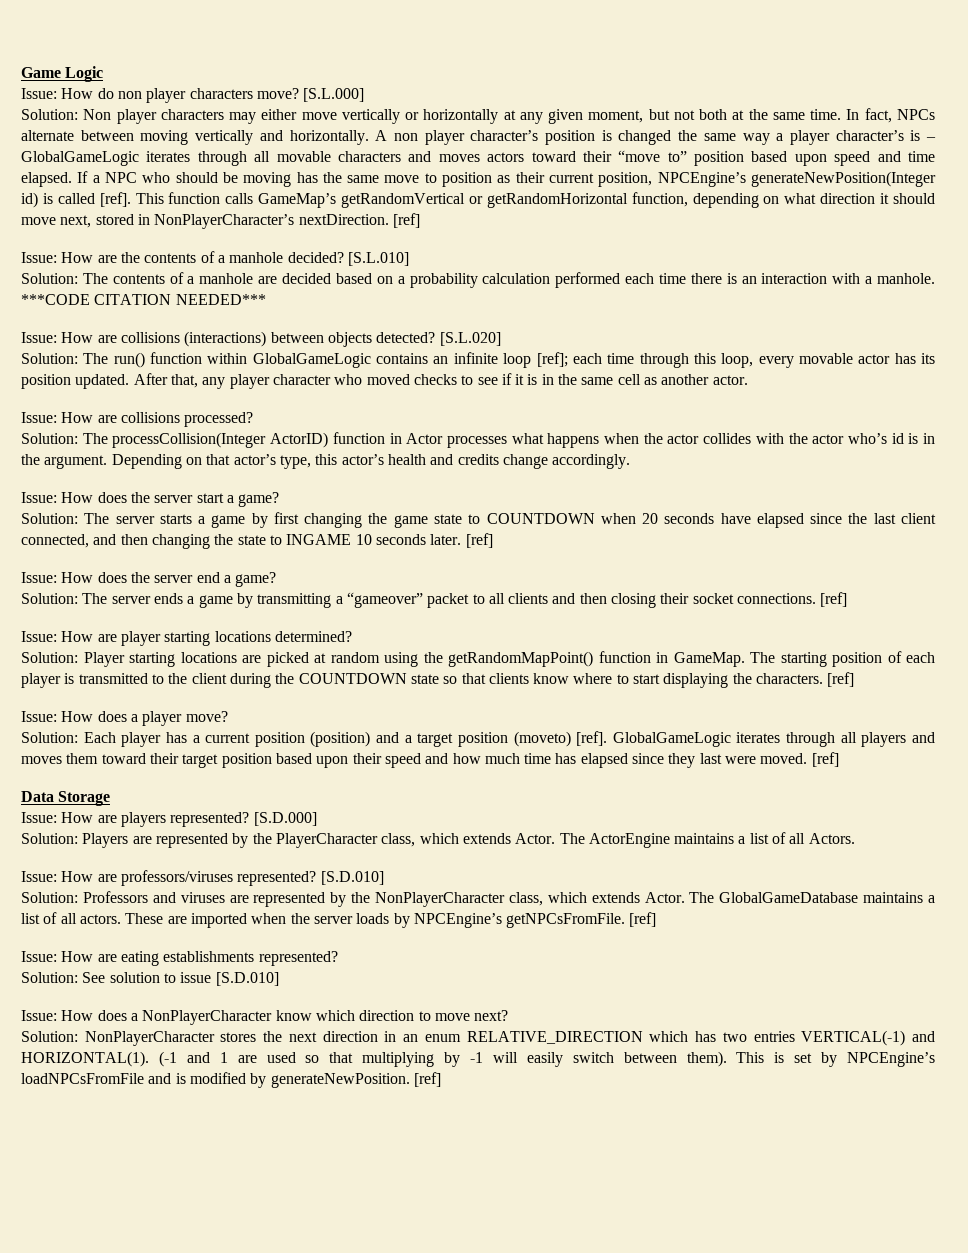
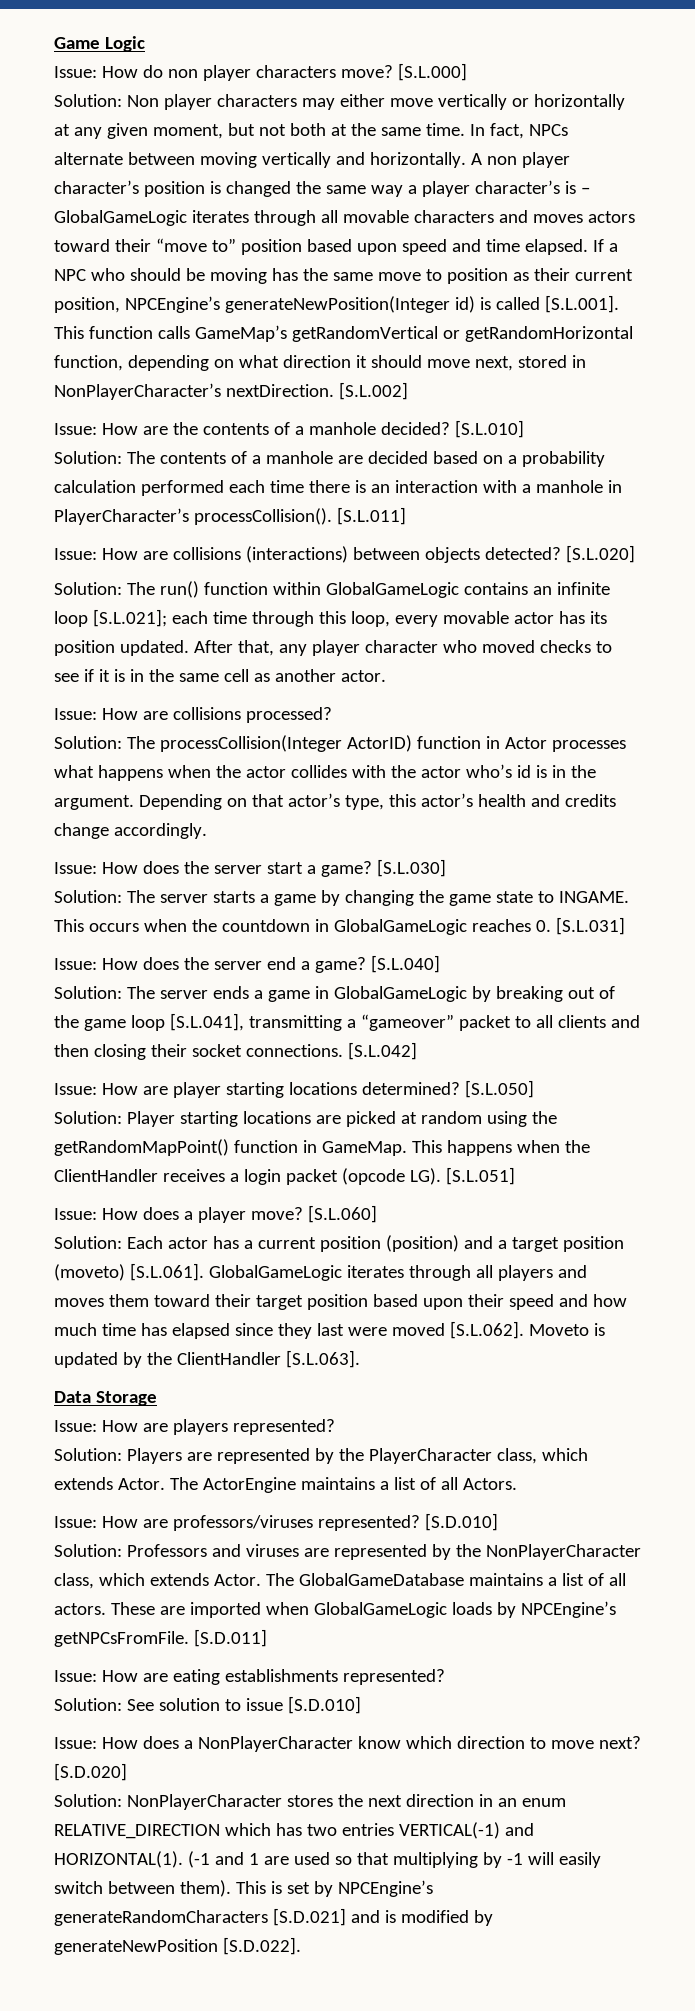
- If a NPC who should be moving has the same move to position as their current position, NPCEngine’s generateNewPosition(Integer id) is called [ref]. This function calls GameMap’s getRandomVertical or getRandomHorizontal function, depending on what direction it should move next, stored in NonPlayerCharacter’s nextDirection. [ref]
+ If a NPC who should be moving has the same move to position as their current position, NPCEngine’s generateNewPosition(Integer id) is called [S.L.001]. This function calls GameMap’s getRandomVertical or getRandomHorizontal function, depending on what direction it should move next, stored in NonPlayerCharacter’s nextDirection. [S.L.002]
- Solution: The contents of a manhole are decided based on a probability calculation performed each time there is an interaction with a manhole. ***CODE CITATION NEEDED***
+ Solution: The contents of a manhole are decided based on a probability calculation performed each time there is an interaction with a manhole in PlayerCharacter’s processCollision(). [S.L.011]
- Solution: The run() function within GlobalGameLogic contains an infinite loop [ref]; each time through this loop, every movable actor has its position updated.
+ Solution: The run() function within GlobalGameLogic contains an infinite loop [S.L.021]; each time through this loop, every movable actor has its position updated.
+ [S.L.030]
- Solution: The server starts a game by first changing the game state to COUNTDOWN when 20 seconds have elapsed since the last client connected, and then changing the state to INGAME 10 seconds later. [ref]
+ Solution: The server starts a game by changing the game state to INGAME. This occurs when the countdown in GlobalGameLogic reaches 0. [S.L.031]
+ [S.L.040]
- Solution: The server ends a game by transmitting a “gameover” packet to all clients and then closing their socket connections. [ref]
+ Solution: The server ends a game in GlobalGameLogic by breaking out of the game loop [S.L.041], transmitting a “gameover” packet to all clients and then closing their socket connections. [S.L.042]
+ [S.L.050]
- The starting position of each player is transmitted to the client during the COUNTDOWN state so that clients know where to start displaying the characters. [ref]
+ This happens when the ClientHandler receives a login packet (opcode LG). [S.L.051]
+ [S.L.060]
- Solution: Each player has a current position (position) and a target position (moveto) [ref]. GlobalGameLogic iterates through all players and moves them toward their target position based upon their speed and how much time has elapsed since they last were moved. [ref]
+ Solution: Each actor has a current position (position) and a target position (moveto) [S.L.061]. GlobalGameLogic iterates through all players and moves them toward their target position based upon their speed and how much time has elapsed since they last were moved [S.L.062]. Moveto is updated by the ClientHandler [S.L.063].
- [S.D.000]
- These are imported when the server loads by NPCEngine’s getNPCsFromFile. [ref]
+ These are imported when GlobalGameLogic loads by NPCEngine’s getNPCsFromFile. [S.D.011]
+ [S.D.020]
- This is set by NPCEngine’s loadNPCsFromFile and is modified by generateNewPosition. [ref]
+ This is set by NPCEngine’s generateRandomCharacters [S.D.021] and is modified by generateNewPosition [S.D.022].

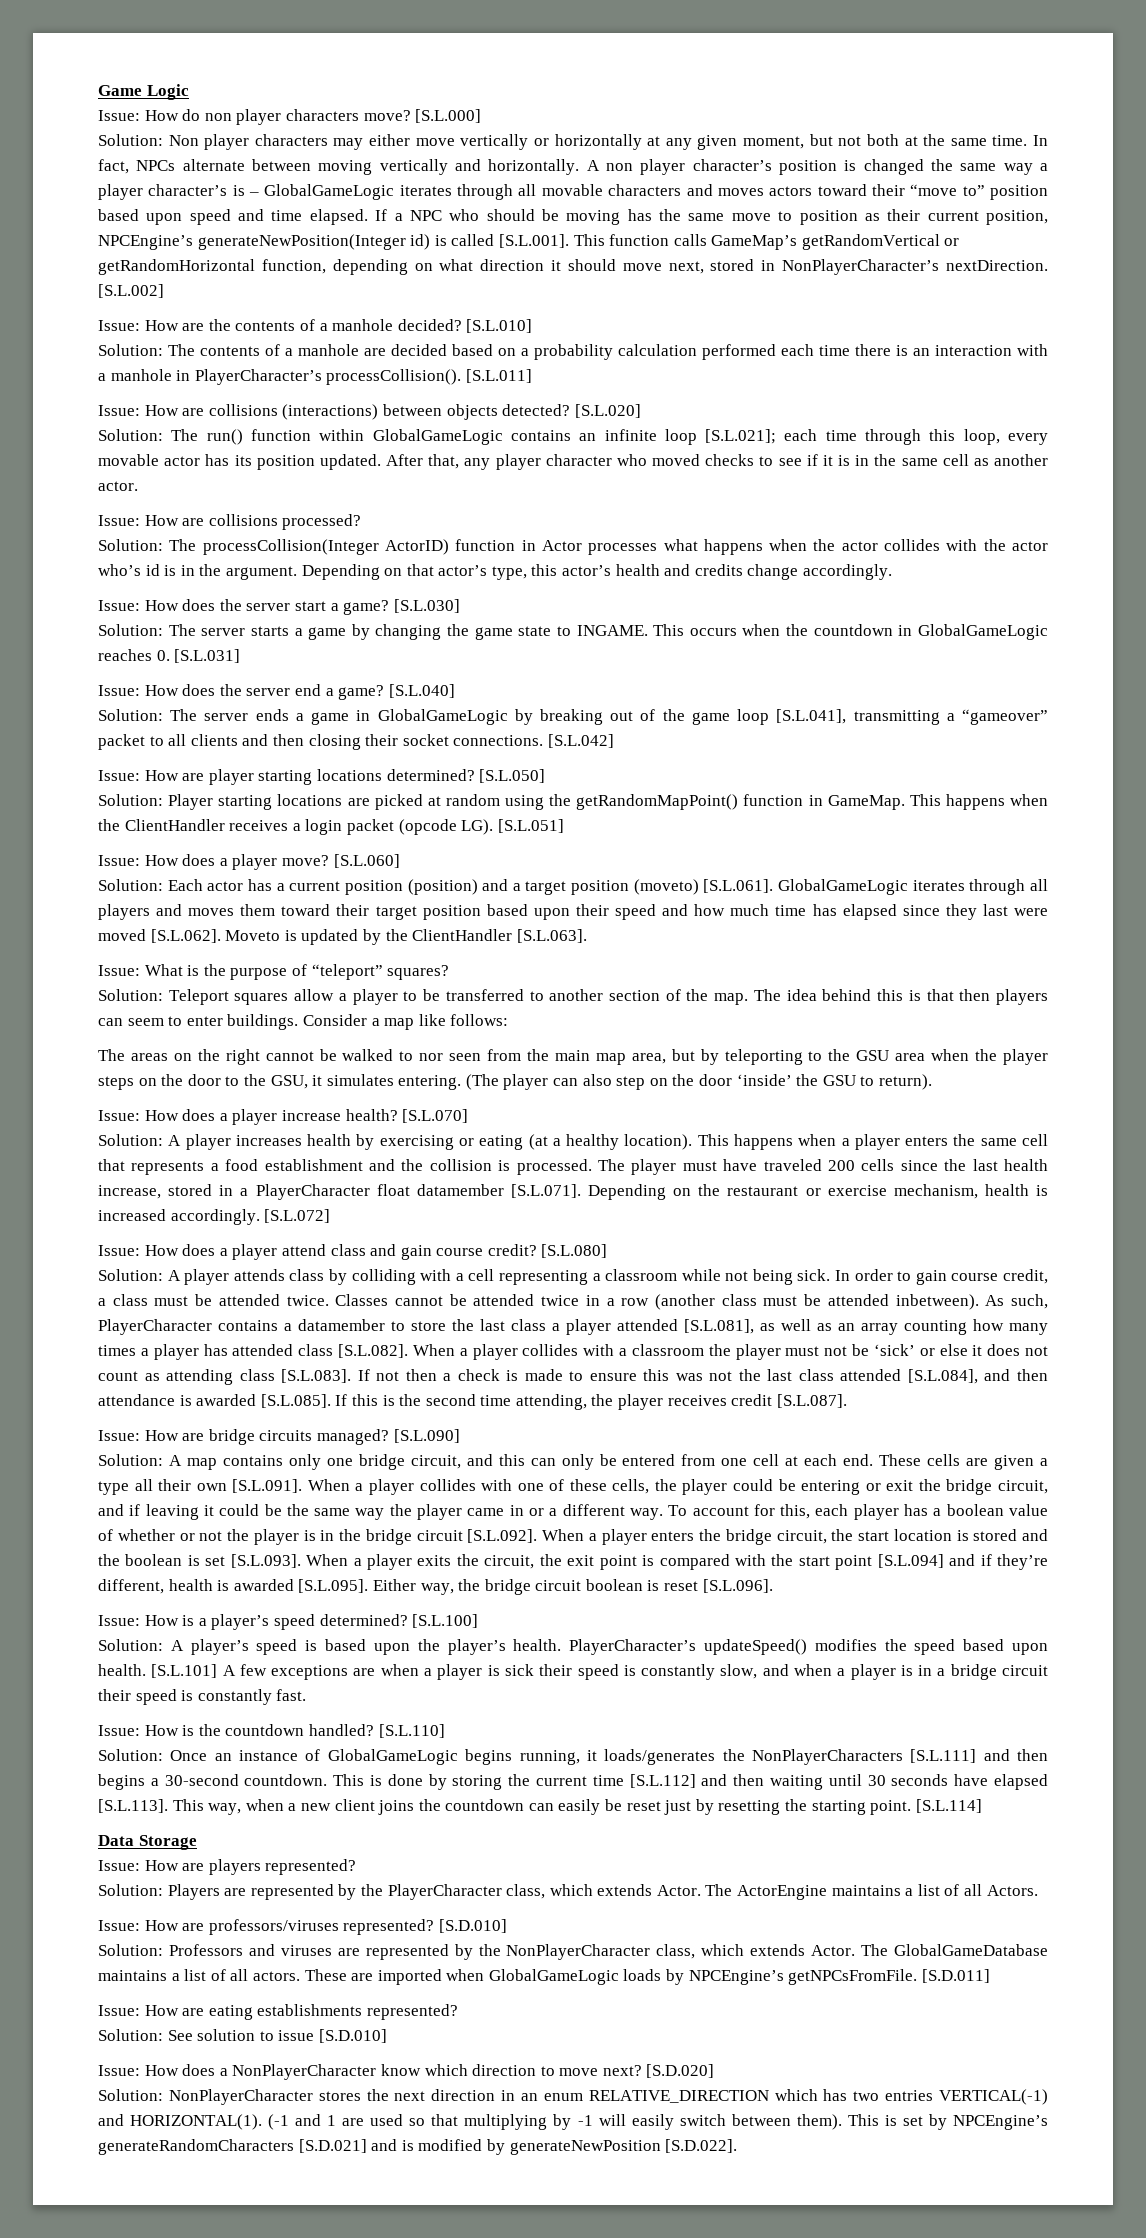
+ Issue: What is the purpose of “teleport” squares?
+ Solution: Teleport squares allow a player to be transferred to another section of the map. The idea behind this is that then players can seem to enter buildings. Consider a map like follows:
+ The areas on the right cannot be walked to nor seen from the main map area, but by teleporting to the GSU area when the player steps on the door to the GSU, it simulates entering. (The player can also step on the door ‘inside’ the GSU to return).
+ Issue: How does a player increase health? [S.L.070]
+ Solution: A player increases health by exercising or eating (at a healthy location). This happens when a player enters the same cell that represents a food establishment and the collision is processed. The player must have traveled 200 cells since the last health increase, stored in a PlayerCharacter float datamember [S.L.071]. Depending on the restaurant or exercise mechanism, health is increased accordingly. [S.L.072]
+ Issue: How does a player attend class and gain course credit? [S.L.080]
+ Solution: A player attends class by colliding with a cell representing a classroom while not being sick. In order to gain course credit, a class must be attended twice. Classes cannot be attended twice in a row (another class must be attended inbetween). As such, PlayerCharacter contains a datamember to store the last class a player attended [S.L.081], as well as an array counting how many times a player has attended class [S.L.082]. When a player collides with a classroom the player must not be ‘sick’ or else it does not count as attending class [S.L.083]. If not then a check is made to ensure this was not the last class attended [S.L.084], and then attendance is awarded [S.L.085]. If this is the second time attending, the player receives credit [S.L.087].
+ Issue: How are bridge circuits managed? [S.L.090]
+ Solution: A map contains only one bridge circuit, and this can only be entered from one cell at each end. These cells are given a type all their own [S.L.091]. When a player collides with one of these cells, the player could be entering or exit the bridge circuit, and if leaving it could be the same way the player came in or a different way. To account for this, each player has a boolean value of whether or not the player is in the bridge circuit [S.L.092]. When a player enters the bridge circuit, the start location is stored and the boolean is set [S.L.093]. When a player exits the circuit, the exit point is compared with the start point [S.L.094] and if they’re different, health is awarded [S.L.095]. Either way, the bridge circuit boolean is reset [S.L.096].
+ Issue: How is a player’s speed determined? [S.L.100]
+ Solution: A player’s speed is based upon the player’s health. PlayerCharacter’s updateSpeed() modifies the speed based upon health. [S.L.101] A few exceptions are when a player is sick their speed is constantly slow, and when a player is in a bridge circuit their speed is constantly fast.
+ Issue: How is the countdown handled? [S.L.110]
+ Solution: Once an instance of GlobalGameLogic begins running, it loads/generates the NonPlayerCharacters [S.L.111] and then begins a 30-second countdown. This is done by storing the current time [S.L.112] and then waiting until 30 seconds have elapsed [S.L.113]. This way, when a new client joins the countdown can easily be reset just by resetting the starting point. [S.L.114]

